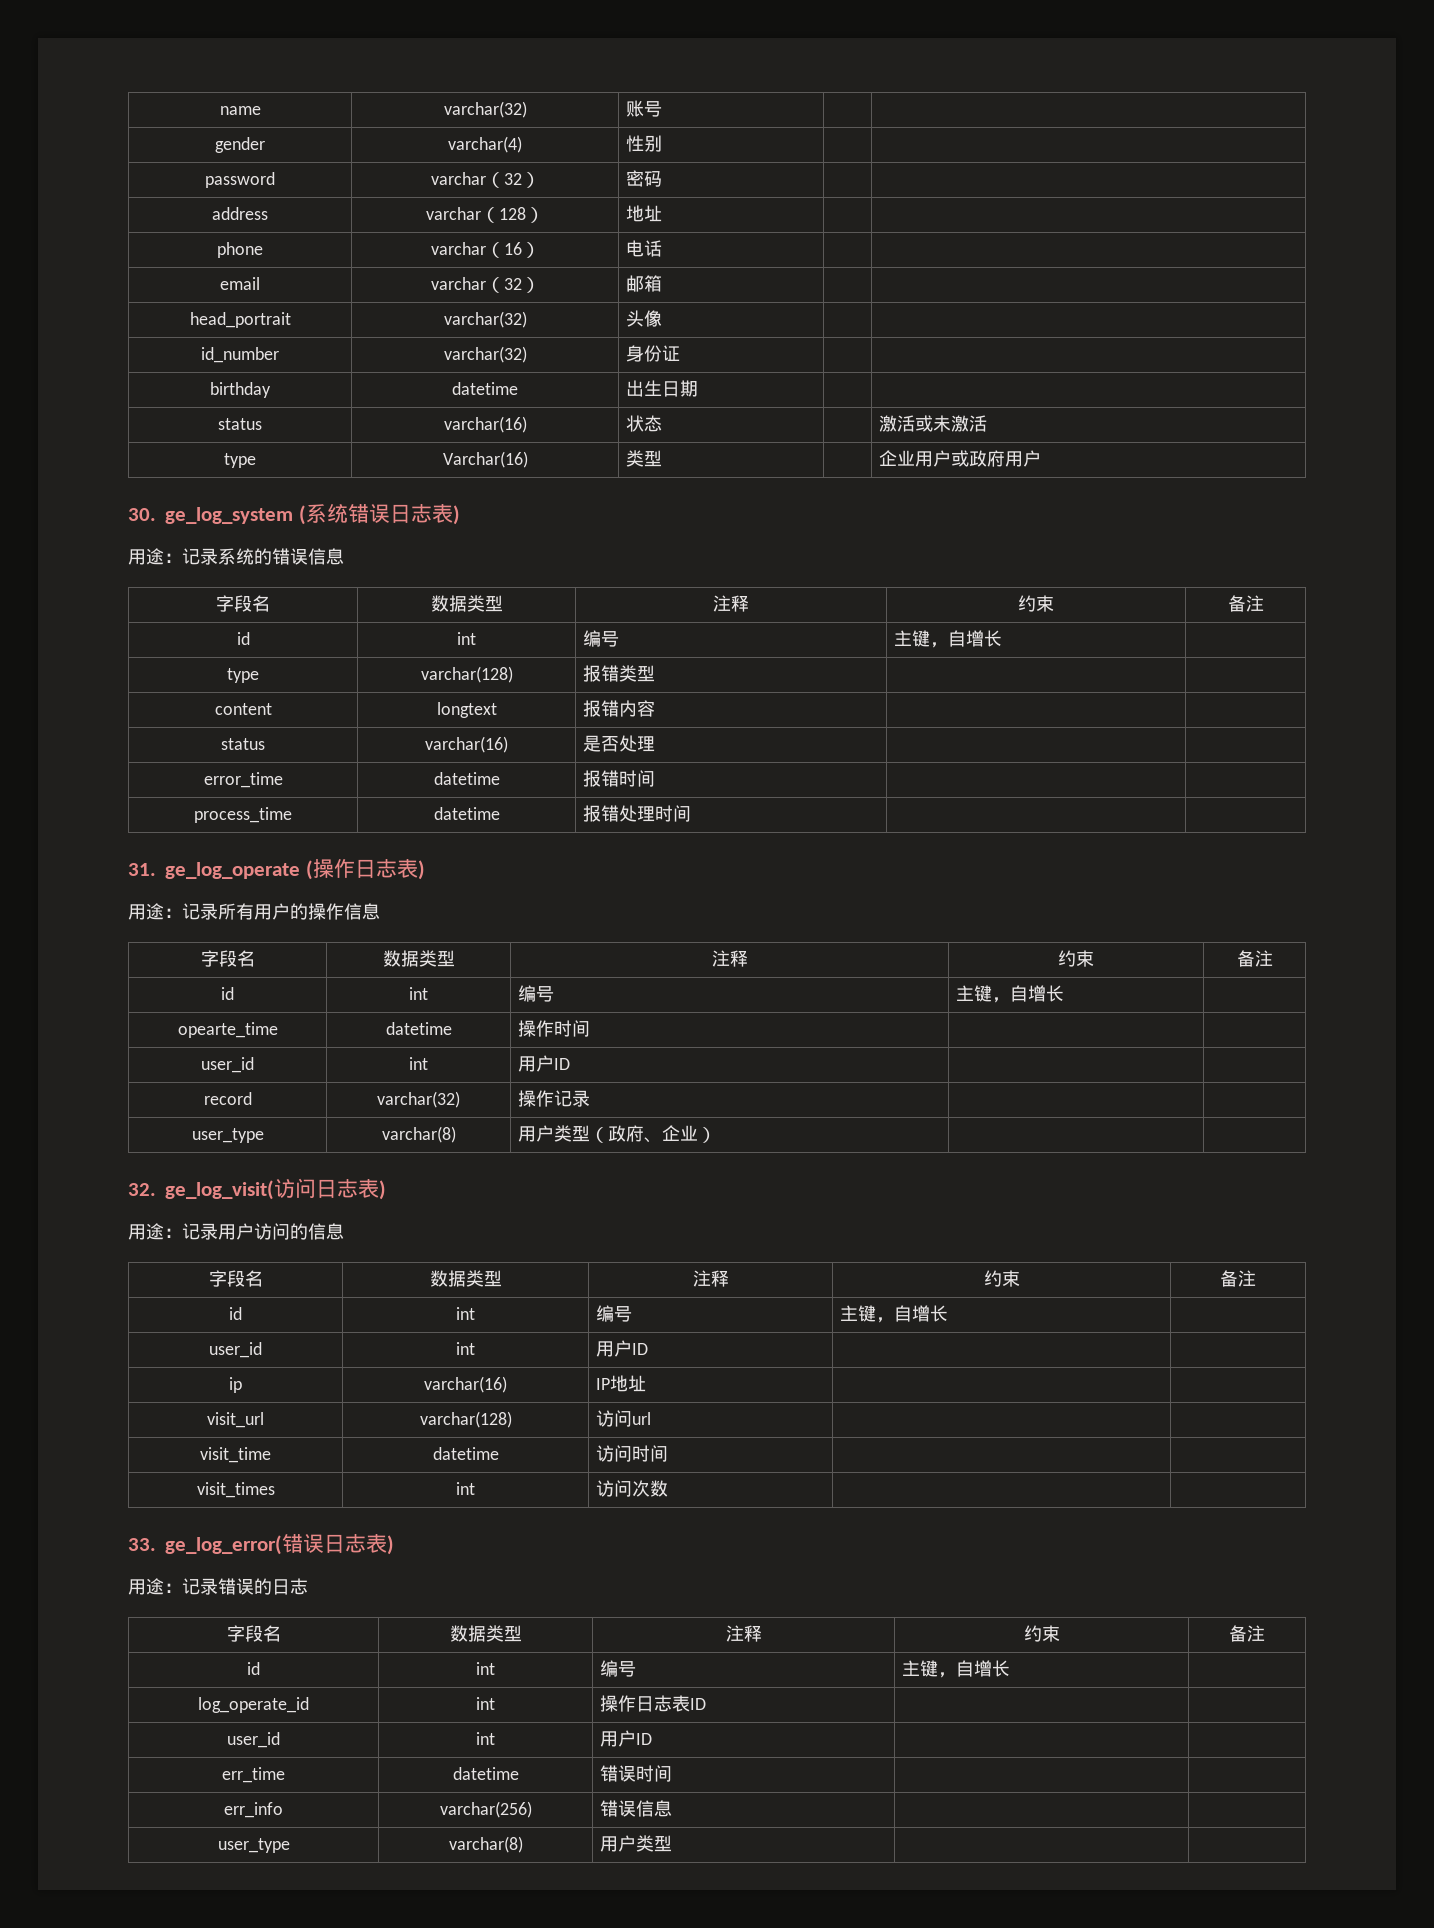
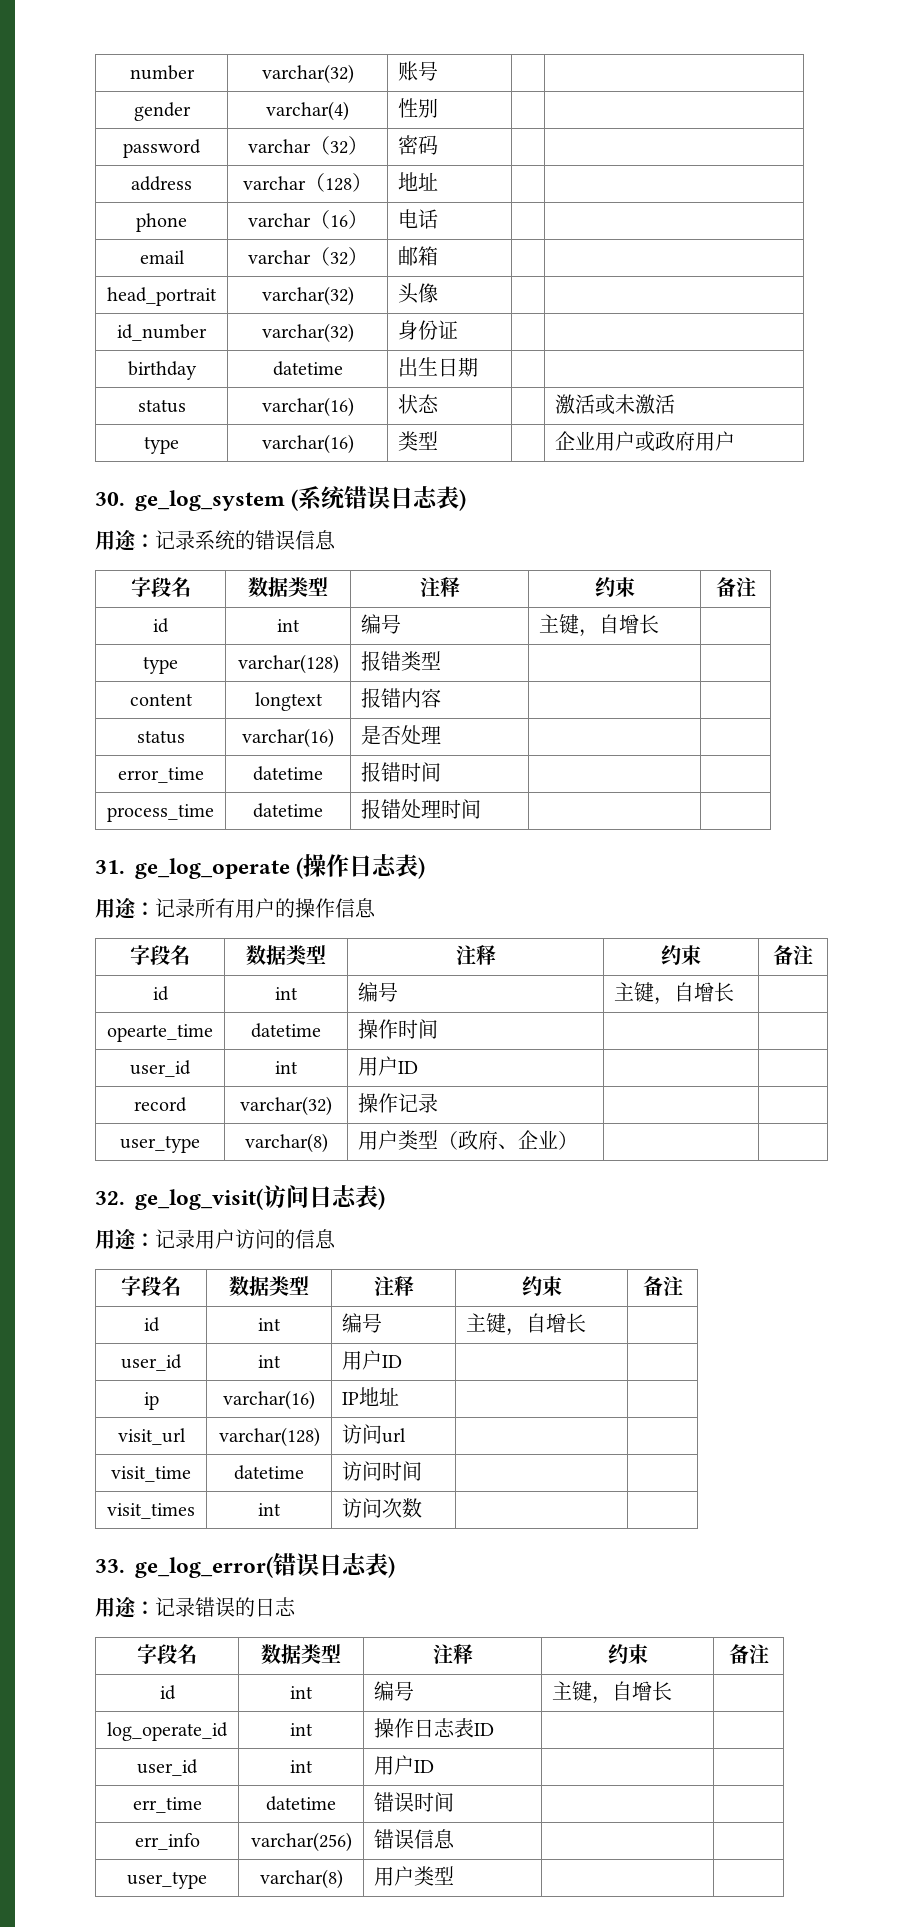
- name | varchar(32) | 账号 | |
+ number | varchar(32) | 账号 | |
- type | Varchar(16) | 类型 | | 企业用户或政府用户
+ type | varchar(16) | 类型 | | 企业用户或政府用户

